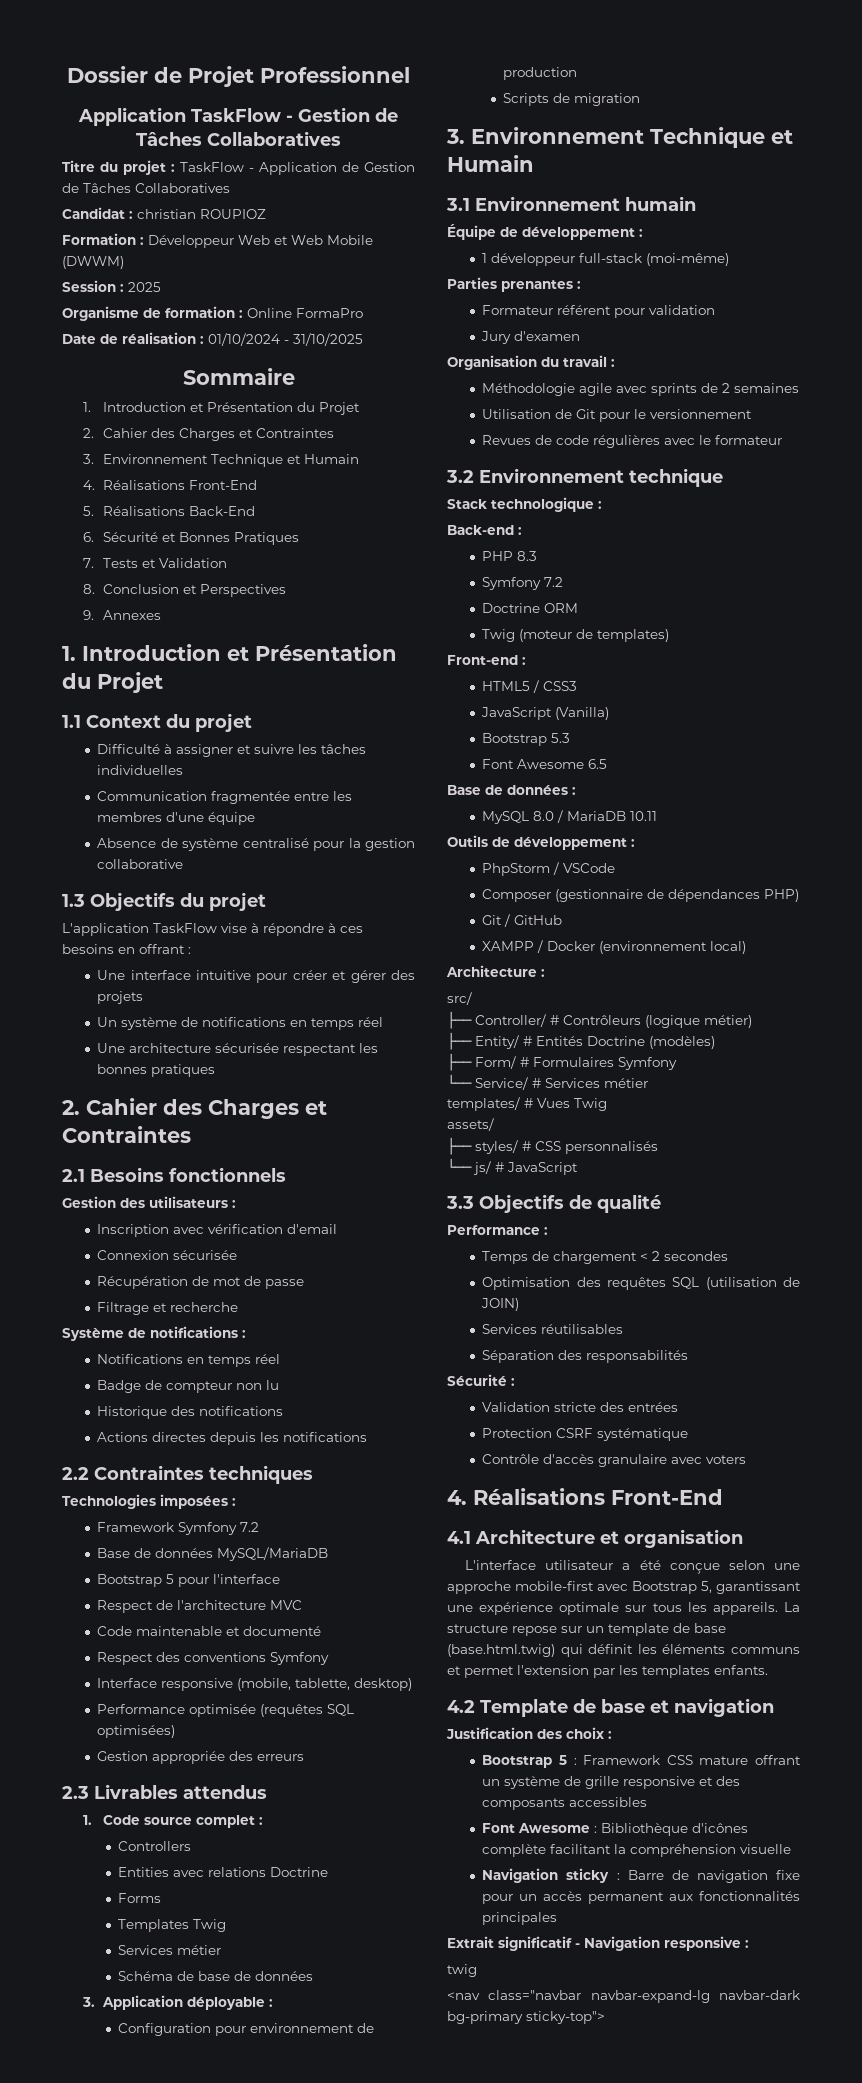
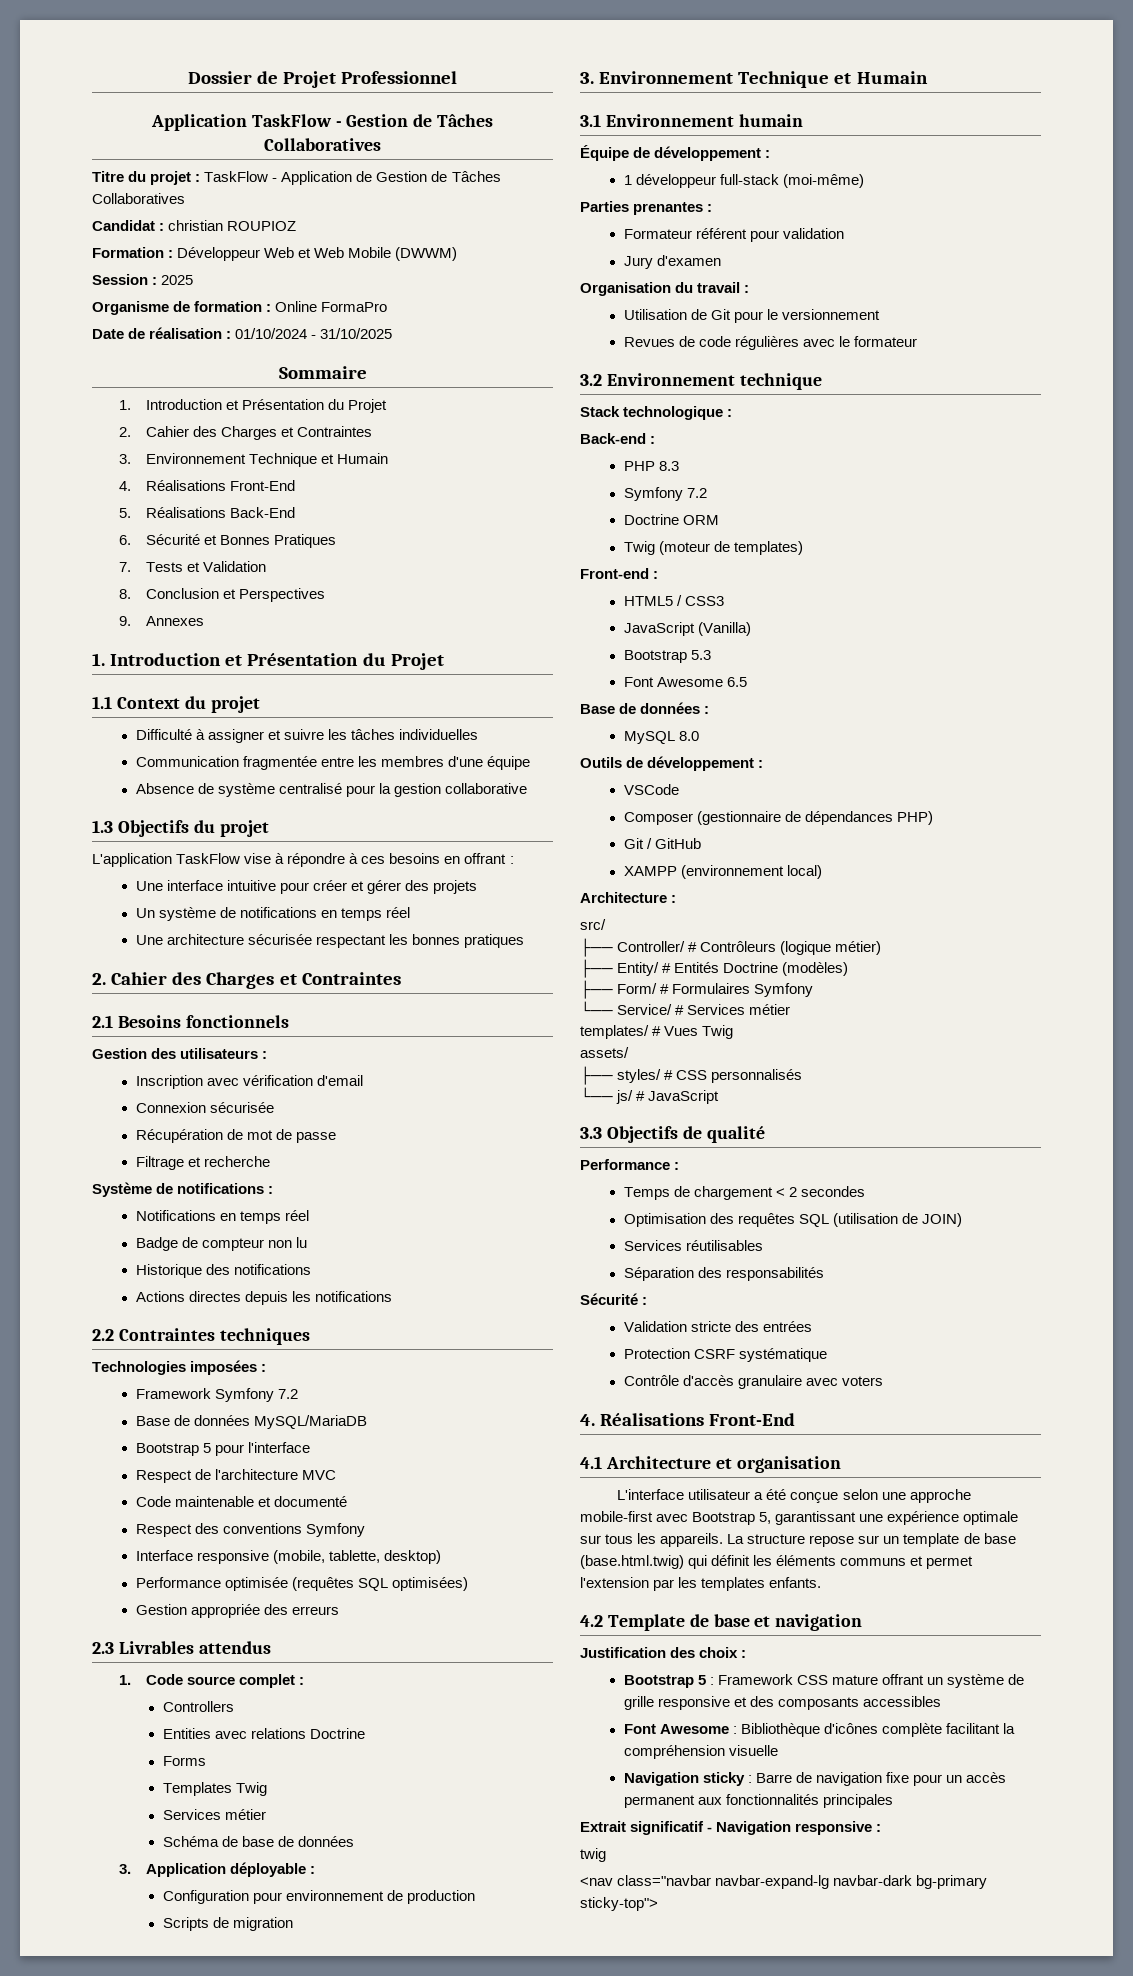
- Méthodologie agile avec sprints de 2 semaines
- MySQL 8.0 / MariaDB 10.11
+ MySQL 8.0
- PhpStorm / VSCode
+ VSCode
- XAMPP / Docker (environnement local)
+ XAMPP (environnement local)

